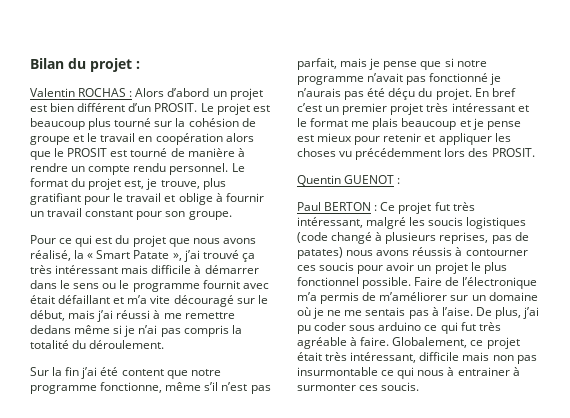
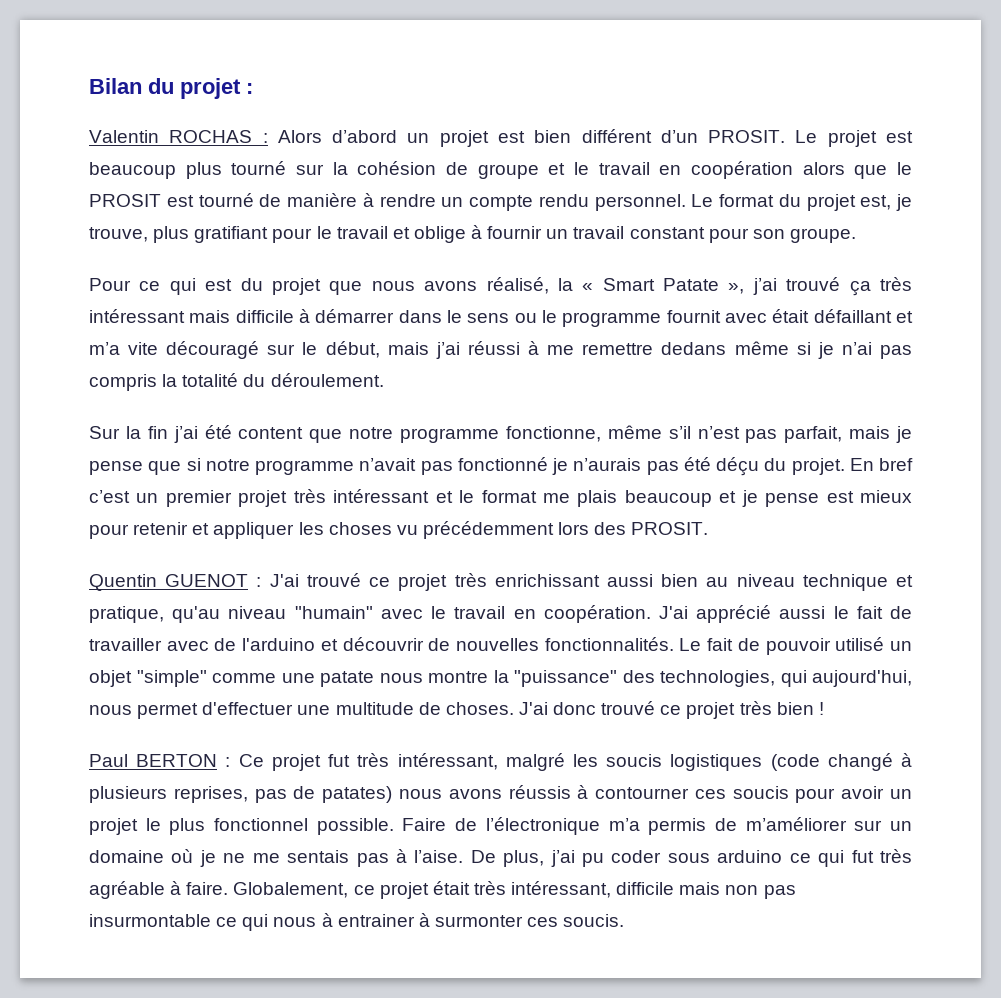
- Quentin GUENOT :
+ Quentin GUENOT : J'ai trouvé ce projet très enrichissant aussi bien au niveau technique et pratique, qu'au niveau "humain" avec le travail en coopération. J'ai apprécié aussi le fait de travailler avec de l'arduino et découvrir de nouvelles fonctionnalités. Le fait de pouvoir utilisé un objet "simple" comme une patate nous montre la "puissance" des technologies, qui aujourd'hui, nous permet d'effectuer une multitude de choses. J'ai donc trouvé ce projet très bien !

